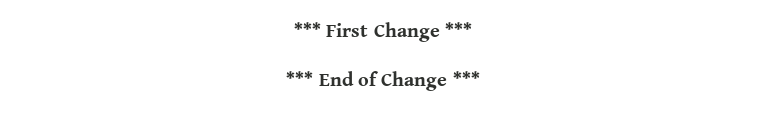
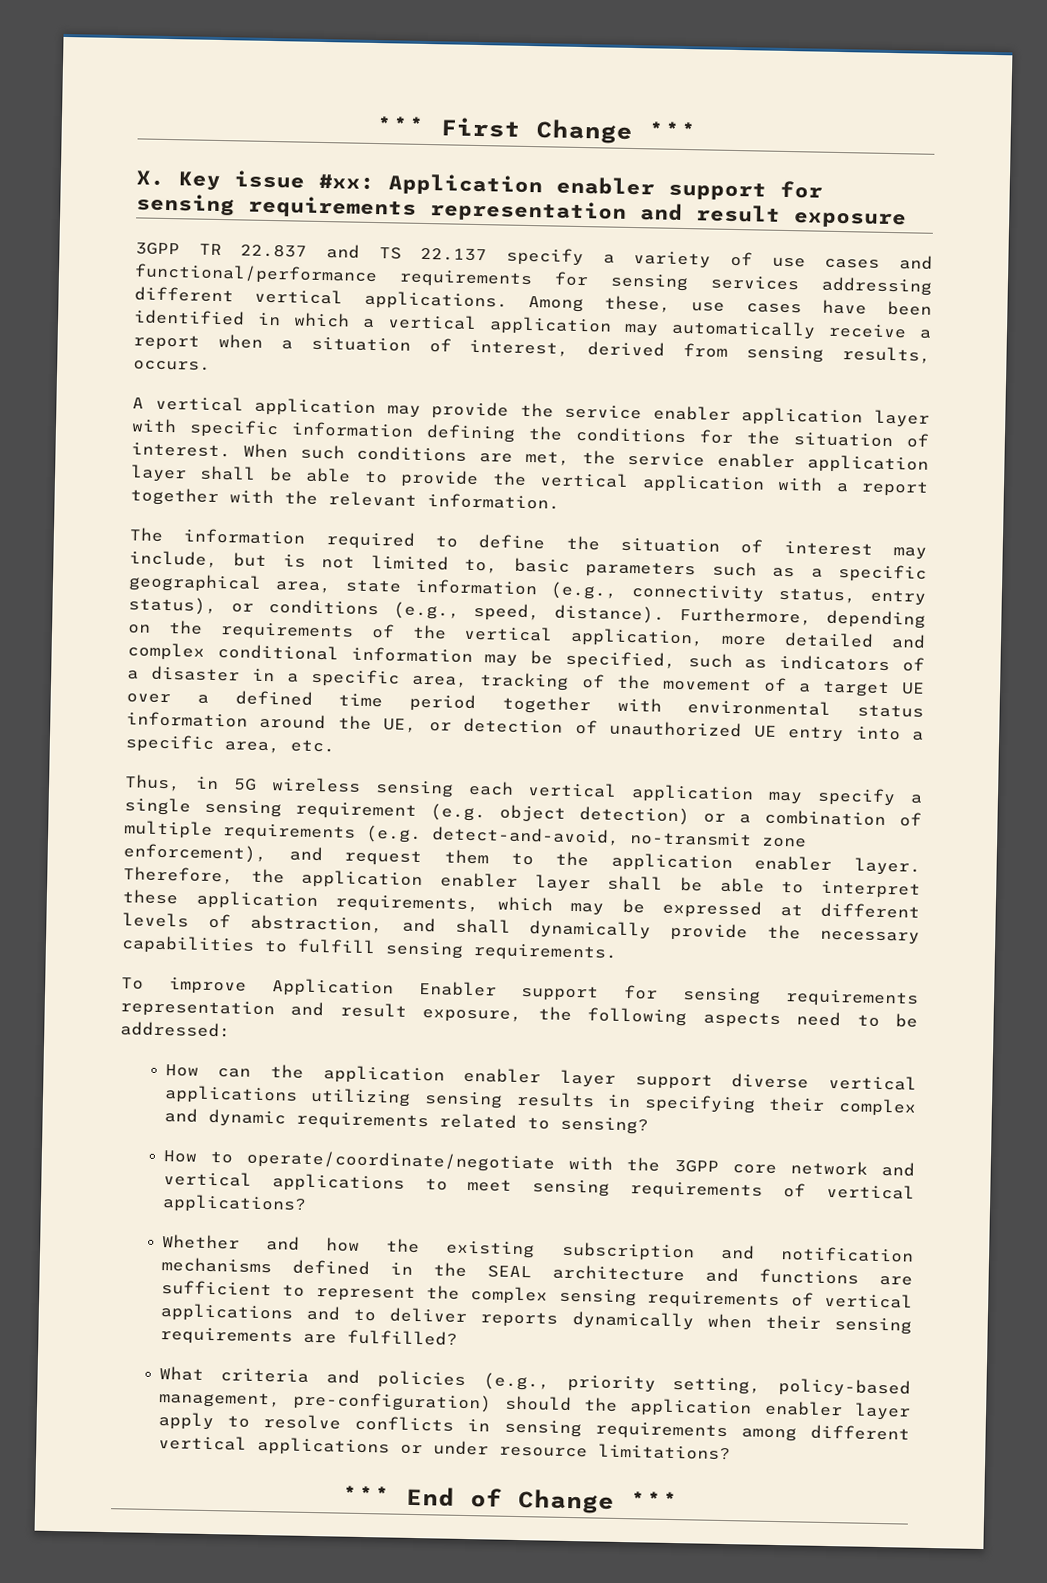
+ X. Key issue #xx: Application enabler support for sensing requirements representation and result exposure
+ 3GPP TR 22.837 and TS 22.137 specify a variety of use cases and functional/performance requirements for sensing services addressing different vertical applications. Among these, use cases have been identified in which a vertical application may automatically receive a report when a situation of interest, derived from sensing results, occurs.
+ A vertical application may provide the service enabler application layer with specific information defining the conditions for the situation of interest. When such conditions are met, the service enabler application layer shall be able to provide the vertical application with a report together with the relevant information.
+ The information required to define the situation of interest may include, but is not limited to, basic parameters such as a specific geographical area, state information (e.g., connectivity status, entry status), or conditions (e.g., speed, distance). Furthermore, depending on the requirements of the vertical application, more detailed and complex conditional information may be specified, such as indicators of a disaster in a specific area, tracking of the movement of a target UE over a defined time period together with environmental status information around the UE, or detection of unauthorized UE entry into a specific area, etc.
+ Thus, in 5G wireless sensing each vertical application may specify a single sensing requirement (e.g. object detection) or a combination of multiple requirements (e.g. detect-and-avoid, no-transmit zone enforcement), and request them to the application enabler layer. Therefore, the application enabler layer shall be able to interpret these application requirements, which may be expressed at different levels of abstraction, and shall dynamically provide the necessary capabilities to fulfill sensing requirements.
+ To improve Application Enabler support for sensing requirements representation and result exposure, the following aspects need to be addressed:
+ How can the application enabler layer support diverse vertical applications utilizing sensing results in specifying their complex and dynamic requirements related to sensing?
+ How to operate/coordinate/negotiate with the 3GPP core network and vertical applications to meet sensing requirements of vertical applications?
+ Whether and how the existing subscription and notification mechanisms defined in the SEAL architecture and functions are sufficient to represent the complex sensing requirements of vertical applications and to deliver reports dynamically when their sensing requirements are fulfilled?
+ What criteria and policies (e.g., priority setting, policy-based management, pre-configuration) should the application enabler layer apply to resolve conflicts in sensing requirements among different vertical applications or under resource limitations?

